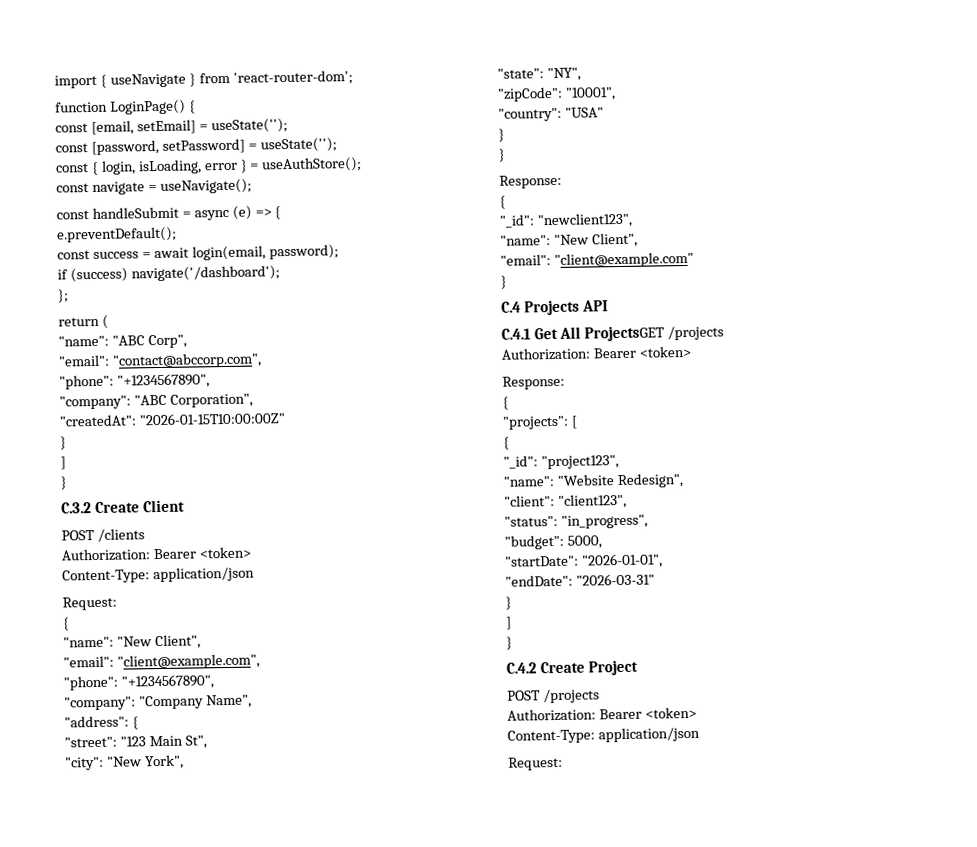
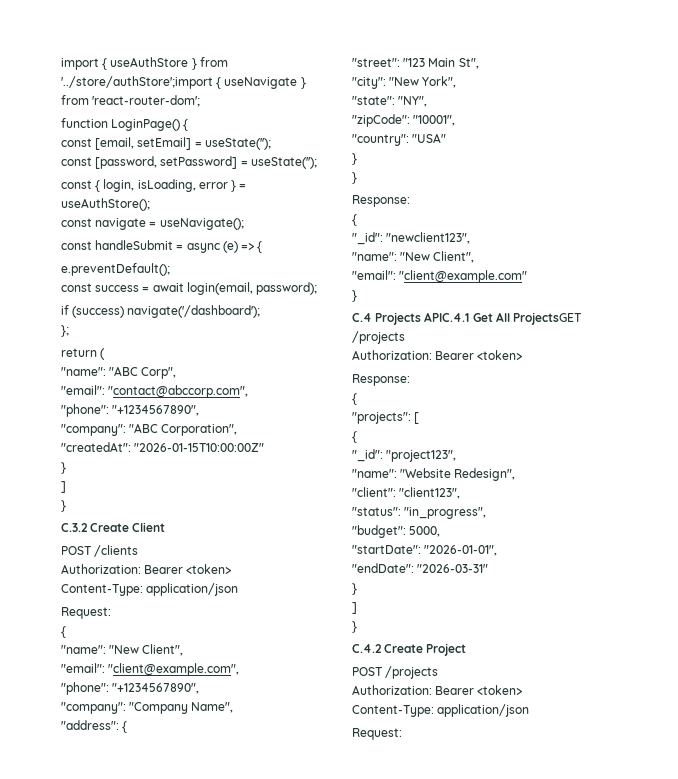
- import { useNavigate } from 'react-router-dom';
+ import { useAuthStore } from '../store/authStore';import { useNavigate } from 'react-router-dom';
- C.4 Projects API
- C.4.1 Get All ProjectsGET /projects
+ C.4 Projects APIC.4.1 Get All ProjectsGET /projects

